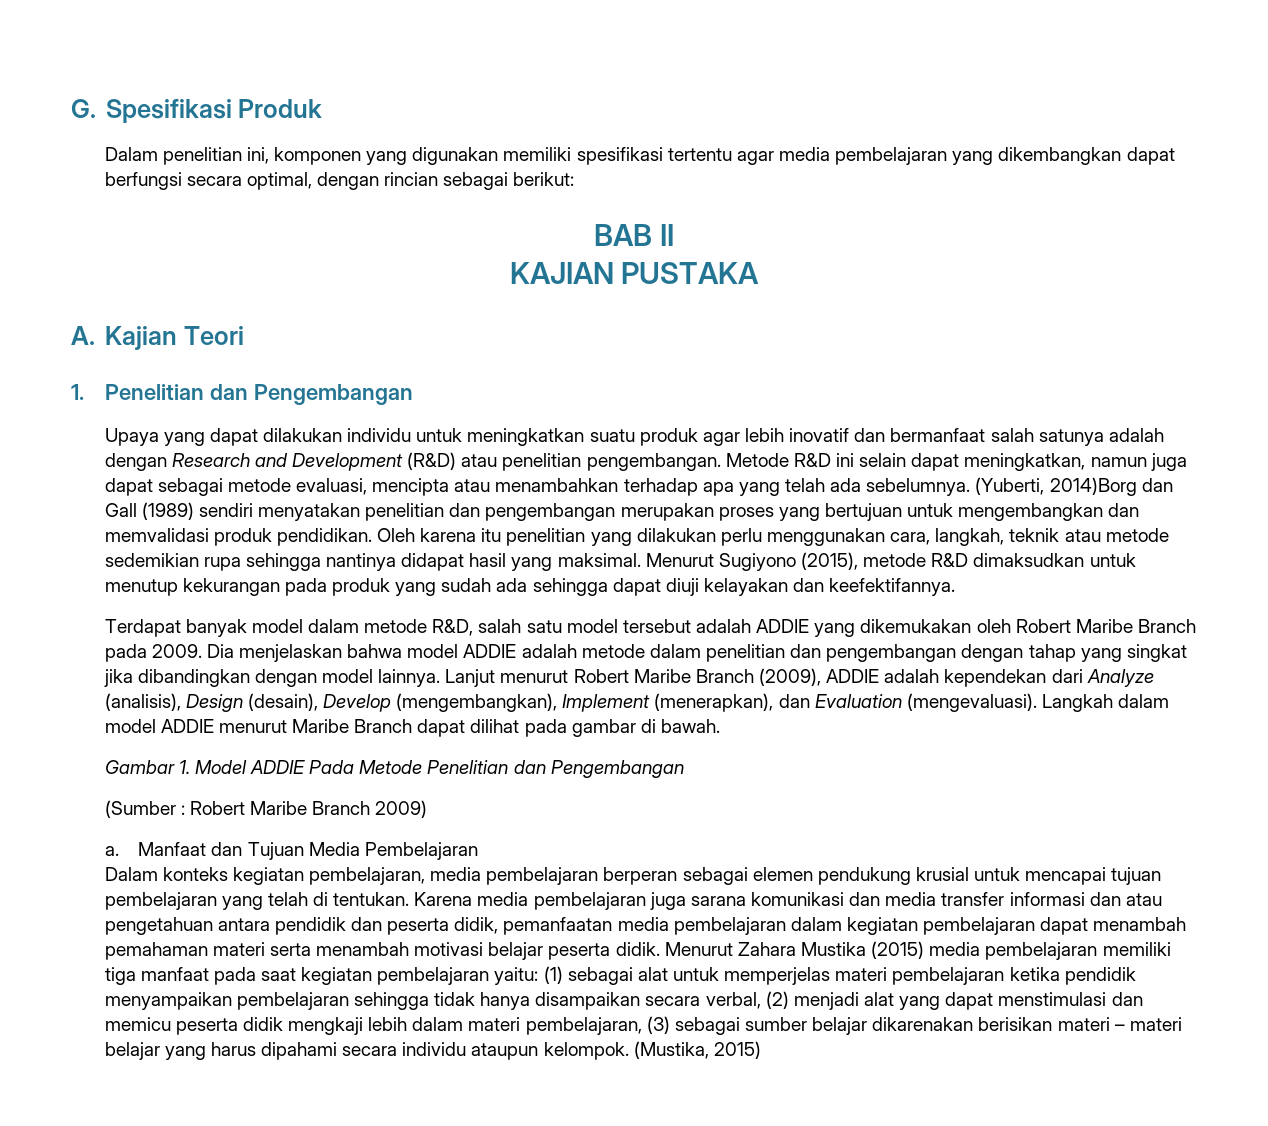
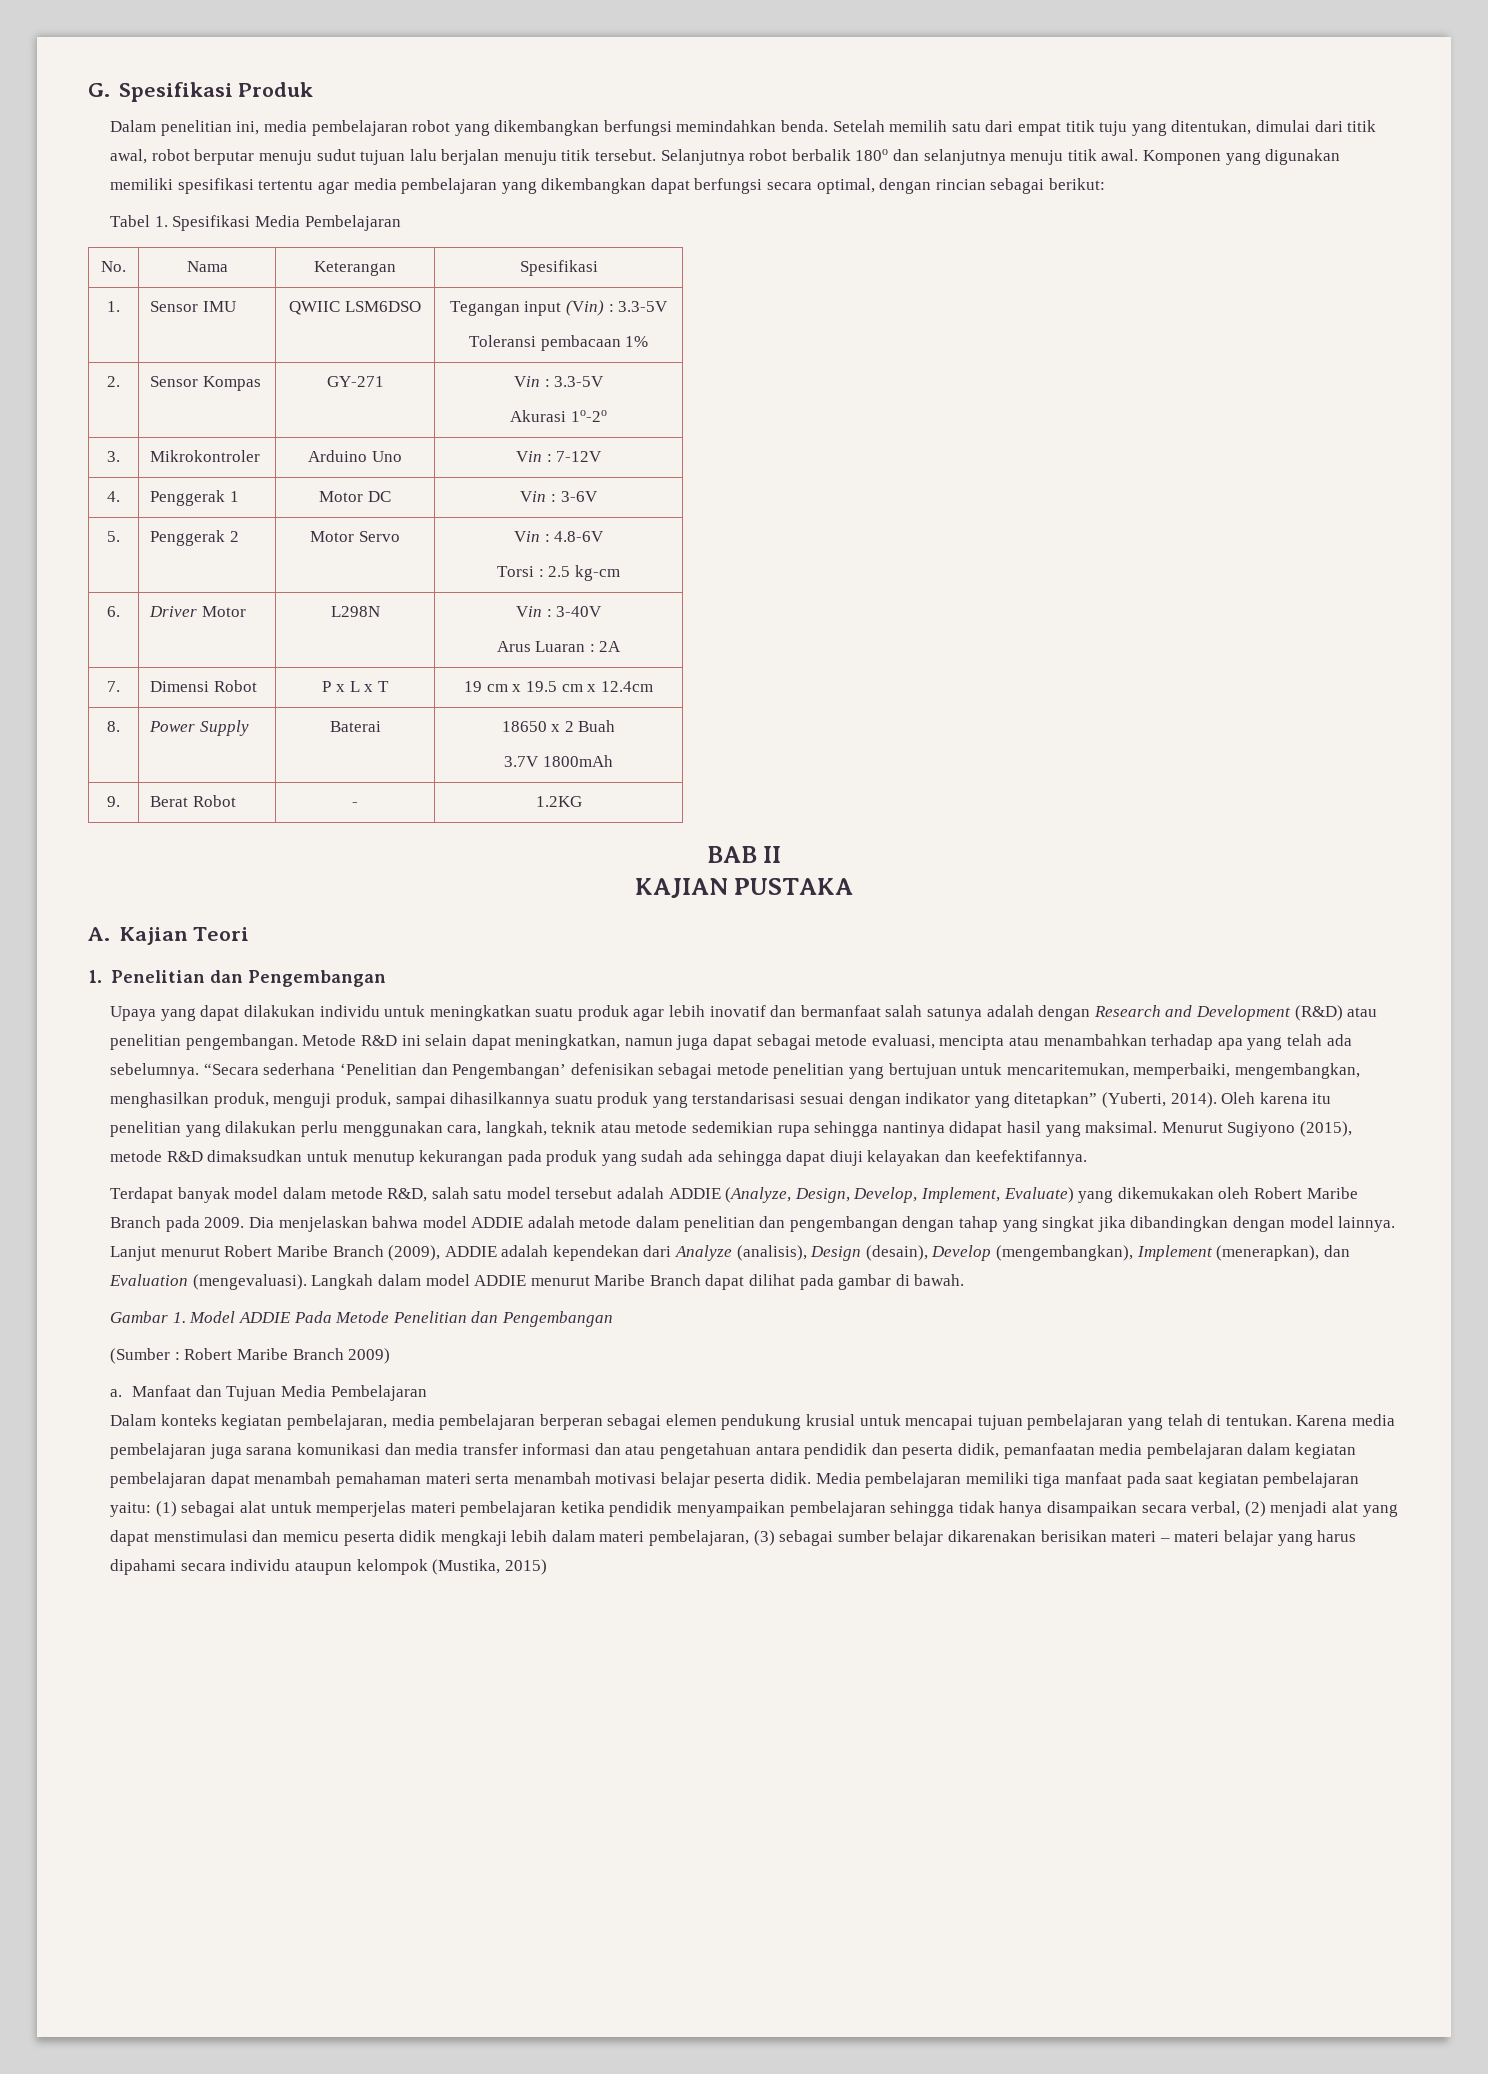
- Dalam penelitian ini, komponen yang digunakan memiliki spesifikasi tertentu agar media pembelajaran yang dikembangkan dapat berfungsi secara optimal, dengan rincian sebagai berikut:
+ Dalam penelitian ini, media pembelajaran robot yang dikembangkan berfungsi memindahkan benda. Setelah memilih satu dari empat titik tuju yang ditentukan, dimulai dari titik awal, robot berputar menuju sudut tujuan lalu berjalan menuju titik tersebut. Selanjutnya robot berbalik 180o dan selanjutnya menuju titik awal. Komponen yang digunakan memiliki spesifikasi tertentu agar media pembelajaran yang dikembangkan dapat berfungsi secara optimal, dengan rincian sebagai berikut:
+ Tabel 1. Spesifikasi Media Pembelajaran
+ No. | Nama | Keterangan | Spesifikasi
+ 1. | Sensor IMU | QWIIC LSM6DSO | Tegangan input (Vin) : 3.3-5V
+ Toleransi pembacaan 1%
+ 2. | Sensor Kompas | GY-271 | Vin : 3.3-5V
+ Akurasi 1o-2o
+ 3. | Mikrokontroler | Arduino Uno | Vin : 7-12V
+ 4. | Penggerak 1 | Motor DC | Vin : 3-6V
+ 5. | Penggerak 2 | Motor Servo | Vin : 4.8-6V
+ Torsi : 2.5 kg-cm
+ 6. | Driver Motor | L298N | Vin : 3-40V
+ Arus Luaran : 2A
+ 7. | Dimensi Robot | P x L x T | 19 cm x 19.5 cm x 12.4cm
+ 8. | Power Supply | Baterai | 18650 x 2 Buah
+ 3.7V 1800mAh
+ 9. | Berat Robot | - | 1.2KG
- (Yuberti, 2014)Borg dan Gall (1989) sendiri menyatakan penelitian dan pengembangan merupakan proses yang bertujuan untuk mengembangkan dan memvalidasi produk pendidikan.
+ “Secara sederhana ‘Penelitian dan Pengembangan’ defenisikan sebagai metode penelitian yang bertujuan untuk mencaritemukan, memperbaiki, mengembangkan, menghasilkan produk, menguji produk, sampai dihasilkannya suatu produk yang terstandarisasi sesuai dengan indikator yang ditetapkan” (Yuberti, 2014).
- Terdapat banyak model dalam metode R&D, salah satu model tersebut adalah ADDIE yang dikemukakan oleh Robert Maribe Branch pada 2009.
+ Terdapat banyak model dalam metode R&D, salah satu model tersebut adalah ADDIE (Analyze, Design, Develop, Implement, Evaluate) yang dikemukakan oleh Robert Maribe Branch pada 2009.
- Menurut Zahara Mustika (2015) media pembelajaran memiliki tiga manfaat pada saat kegiatan pembelajaran yaitu: (1) sebagai alat untuk memperjelas materi pembelajaran ketika pendidik menyampaikan pembelajaran sehingga tidak hanya disampaikan secara verbal, (2) menjadi alat yang dapat menstimulasi dan memicu peserta didik mengkaji lebih dalam materi pembelajaran, (3) sebagai sumber belajar dikarenakan berisikan materi – materi belajar yang harus dipahami secara individu ataupun kelompok. (Mustika, 2015)
+ Media pembelajaran memiliki tiga manfaat pada saat kegiatan pembelajaran yaitu: (1) sebagai alat untuk memperjelas materi pembelajaran ketika pendidik menyampaikan pembelajaran sehingga tidak hanya disampaikan secara verbal, (2) menjadi alat yang dapat menstimulasi dan memicu peserta didik mengkaji lebih dalam materi pembelajaran, (3) sebagai sumber belajar dikarenakan berisikan materi – materi belajar yang harus dipahami secara individu ataupun kelompok (Mustika, 2015)

